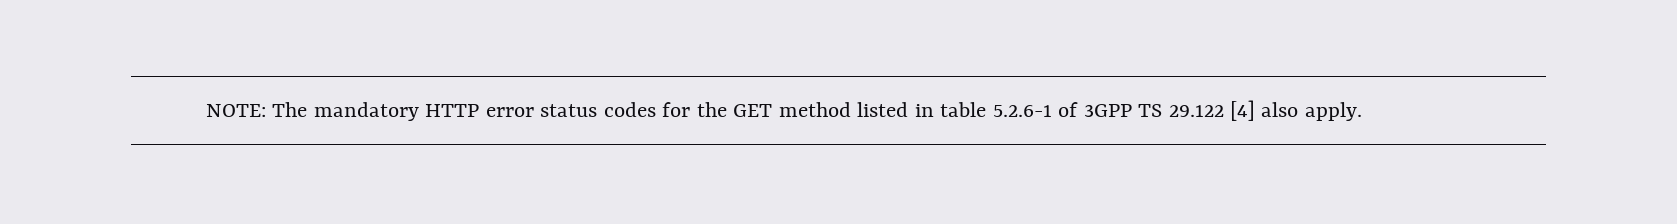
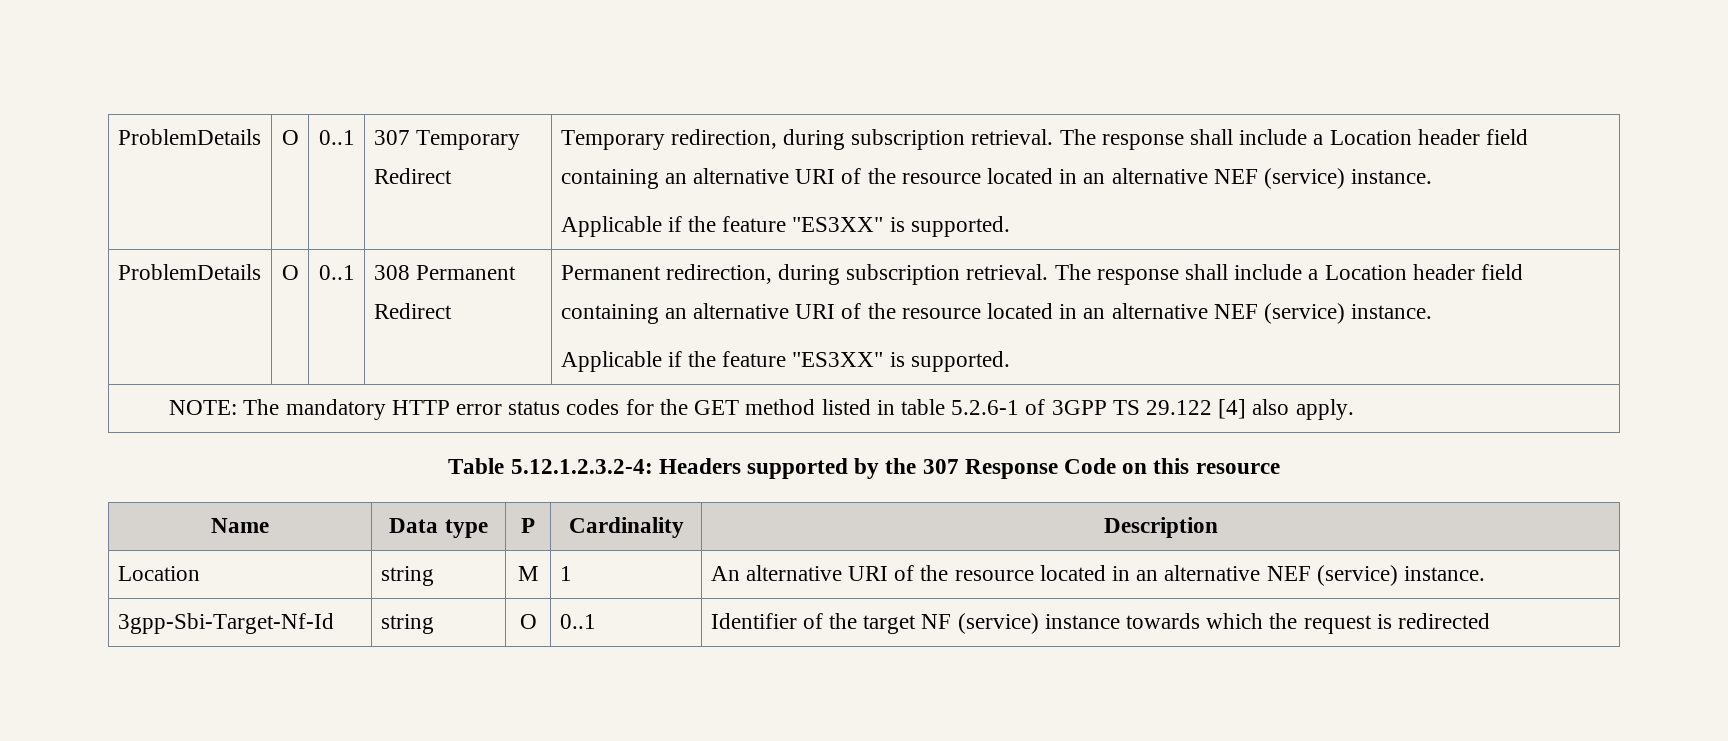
+ ProblemDetails | O | 0..1 | 307 Temporary Redirect | Temporary redirection, during subscription retrieval. The response shall include a Location header field containing an alternative URI of the resource located in an alternative NEF (service) instance.
+ Applicable if the feature "ES3XX" is supported.
+ ProblemDetails | O | 0..1 | 308 Permanent Redirect | Permanent redirection, during subscription retrieval. The response shall include a Location header field containing an alternative URI of the resource located in an alternative NEF (service) instance.
+ Applicable if the feature "ES3XX" is supported.
+ Table 5.12.1.2.3.2-4: Headers supported by the 307 Response Code on this resource
+ Name | Data type | P | Cardinality | Description
+ Location | string | M | 1 | An alternative URI of the resource located in an alternative NEF (service) instance.
+ 3gpp-Sbi-Target-Nf-Id | string | O | 0..1 | Identifier of the target NF (service) instance towards which the request is redirected

